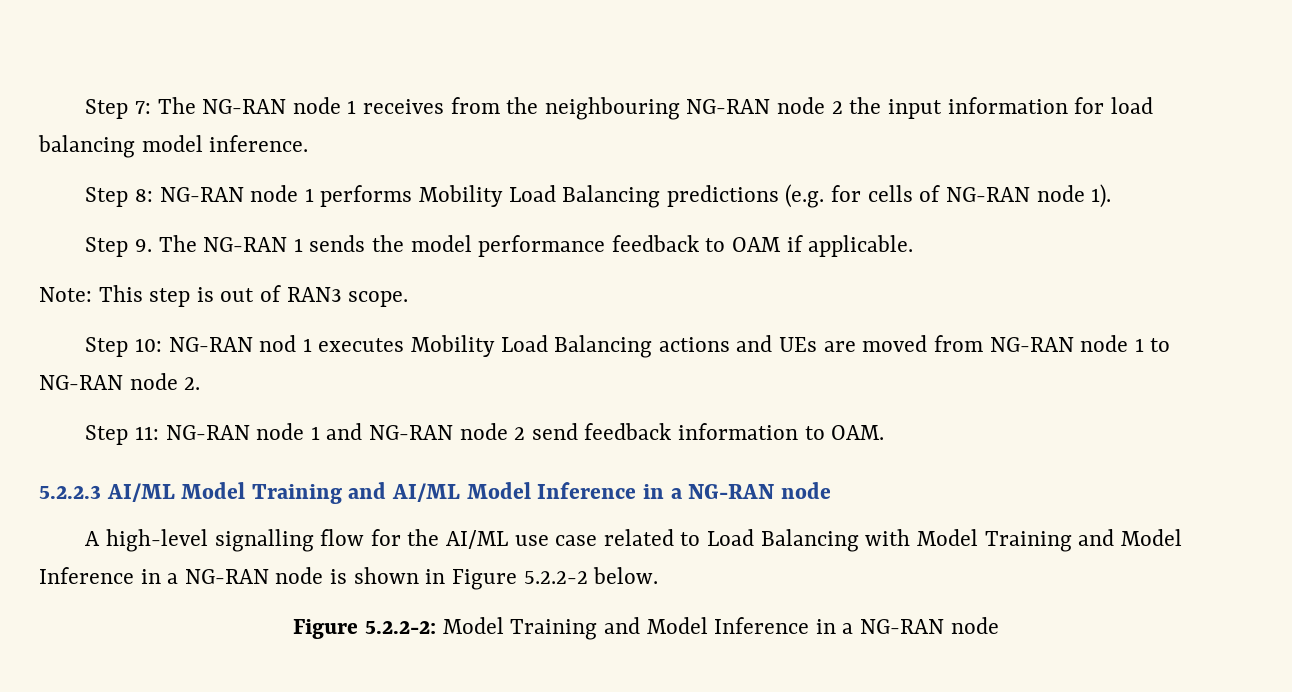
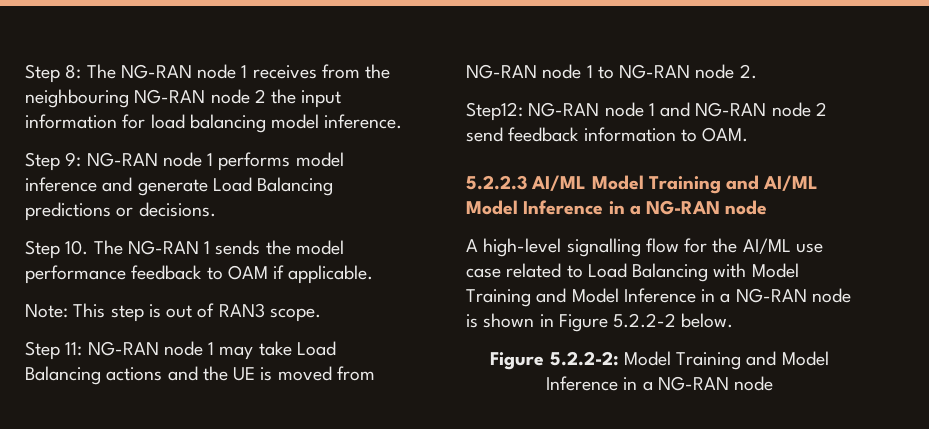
- Step 7: The NG-RAN node 1 receives from the neighbouring NG-RAN node 2 the input information for load balancing model inference.
+ Step 8: The NG-RAN node 1 receives from the neighbouring NG-RAN node 2 the input information for load balancing model inference.
- Step 8: NG-RAN node 1 performs Mobility Load Balancing predictions (e.g. for cells of NG-RAN node 1).
- Step 9. The NG-RAN 1 sends the model performance feedback to OAM if applicable.
+ Step 9: NG-RAN node 1 performs model inference and generate Load Balancing predictions or decisions.
+ Step 10. The NG-RAN 1 sends the model performance feedback to OAM if applicable.
- Step 10: NG-RAN nod 1 executes Mobility Load Balancing actions and UEs are moved from NG-RAN node 1 to NG-RAN node 2.
+ Step 11: NG-RAN node 1 may take Load Balancing actions and the UE is moved from NG-RAN node 1 to NG-RAN node 2.
- Step 11: NG-RAN node 1 and NG-RAN node 2 send feedback information to OAM.
+ Step12: NG-RAN node 1 and NG-RAN node 2 send feedback information to OAM.

